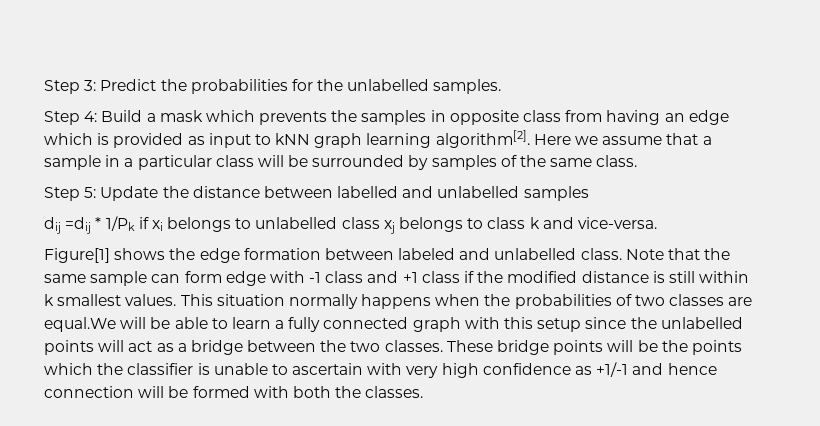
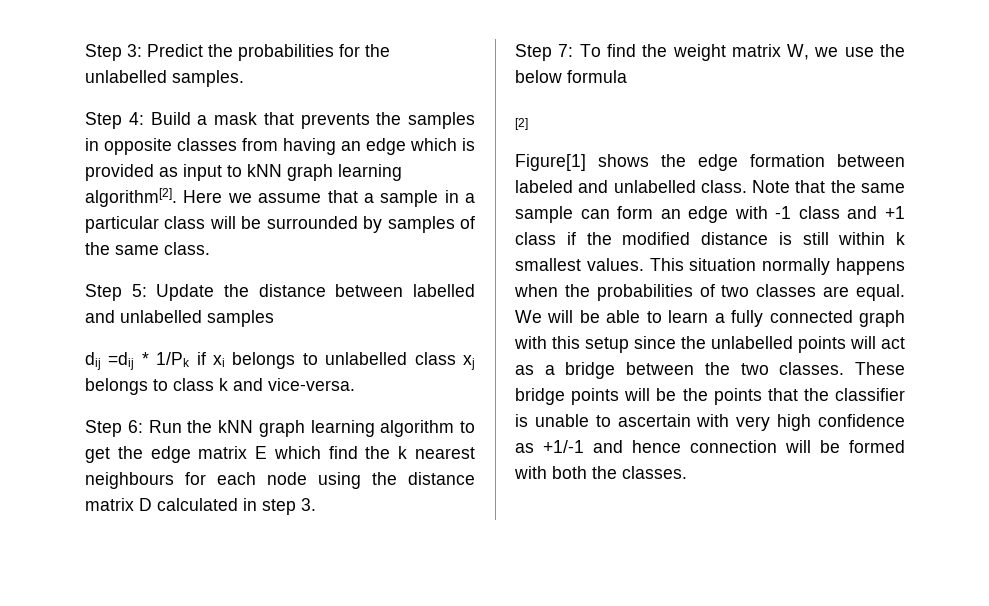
- Step 4: Build a mask which prevents the samples in opposite class from having an edge which is provided as input to kNN graph learning algorithm[2].
+ Step 4: Build a mask that prevents the samples in opposite classes from having an edge which is provided as input to kNN graph learning algorithm[2].
+ Step 6: Run the kNN graph learning algorithm to get the edge matrix E which find the k nearest neighbours for each node using the distance matrix D calculated in step 3.
+ Step 7: To find the weight matrix W, we use the below formula
+ [2]
- Note that the same sample can form edge with -1 class and +1 class if the modified distance is still within k smallest values.
+ Note that the same sample can form an edge with -1 class and +1 class if the modified distance is still within k smallest values.
- This situation normally happens when the probabilities of two classes are equal.We will be able to learn a fully connected graph with this setup since the unlabelled points will act as a bridge between the two classes.
+ This situation normally happens when the probabilities of two classes are equal. We will be able to learn a fully connected graph with this setup since the unlabelled points will act as a bridge between the two classes.
- These bridge points will be the points which the classifier is unable to ascertain with very high confidence as +1/-1 and hence connection will be formed with both the classes.
+ These bridge points will be the points that the classifier is unable to ascertain with very high confidence as +1/-1 and hence connection will be formed with both the classes.

